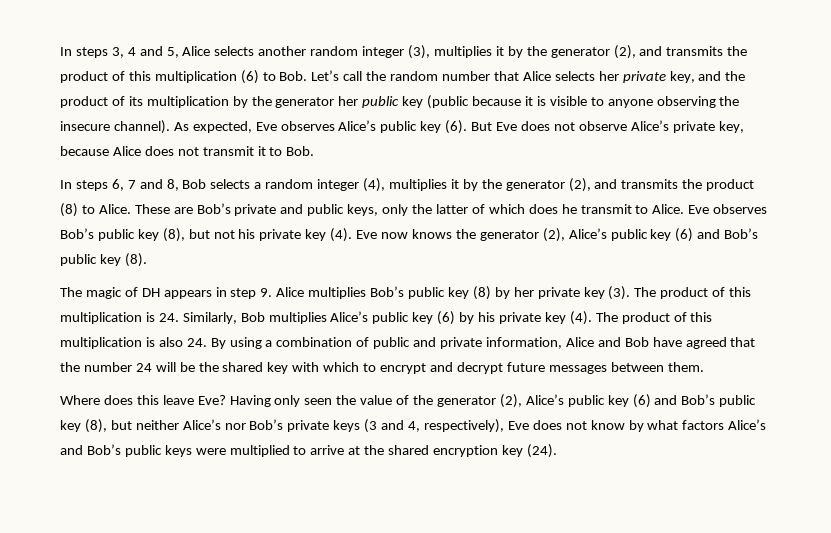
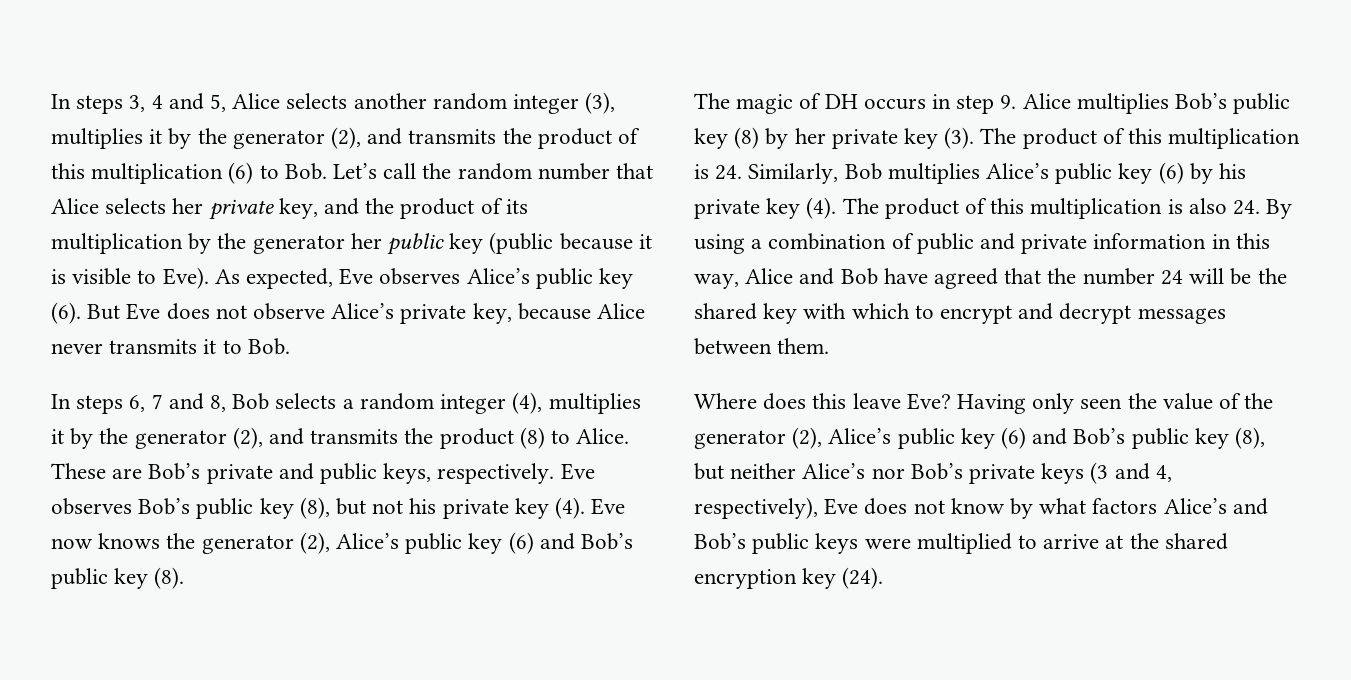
- In steps 3, 4 and 5, Alice selects another random integer (3), multiplies it by the generator (2), and transmits the product of this multiplication (6) to Bob. Let’s call the random number that Alice selects her private key, and the product of its multiplication by the generator her public key (public because it is visible to anyone observing the insecure channel).
+ In steps 3, 4 and 5, Alice selects another random integer (3), multiplies it by the generator (2), and transmits the product of this multiplication (6) to Bob. Let’s call the random number that Alice selects her private key, and the product of its multiplication by the generator her public key (public because it is visible to Eve).
- But Eve does not observe Alice’s private key, because Alice does not transmit it to Bob.
+ But Eve does not observe Alice’s private key, because Alice never transmits it to Bob.
- These are Bob’s private and public keys, only the latter of which does he transmit to Alice.
+ These are Bob’s private and public keys, respectively.
- The magic of DH appears in step 9. Alice multiplies Bob’s public key (8) by her private key (3).
+ The magic of DH occurs in step 9. Alice multiplies Bob’s public key (8) by her private key (3).
- The product of this multiplication is also 24. By using a combination of public and private information, Alice and Bob have agreed that the number 24 will be the shared key with which to encrypt and decrypt future messages between them.
+ The product of this multiplication is also 24. By using a combination of public and private information in this way, Alice and Bob have agreed that the number 24 will be the shared key with which to encrypt and decrypt messages between them.

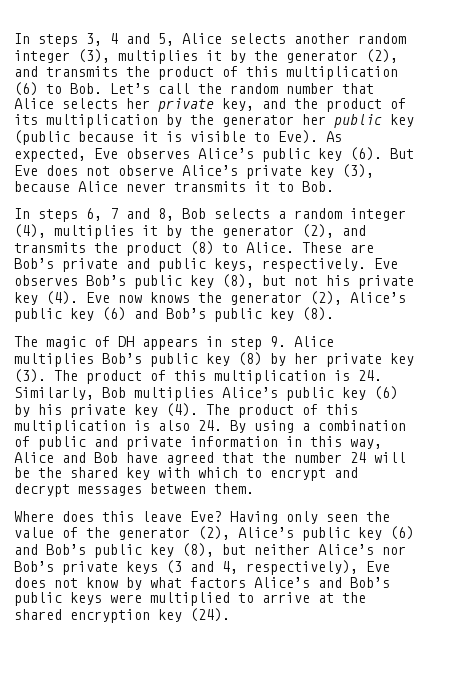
- But Eve does not observe Alice’s private key, because Alice never transmits it to Bob.
+ But Eve does not observe Alice’s private key (3), because Alice never transmits it to Bob.
- The magic of DH occurs in step 9. Alice multiplies Bob’s public key (8) by her private key (3).
+ The magic of DH appears in step 9. Alice multiplies Bob’s public key (8) by her private key (3).

